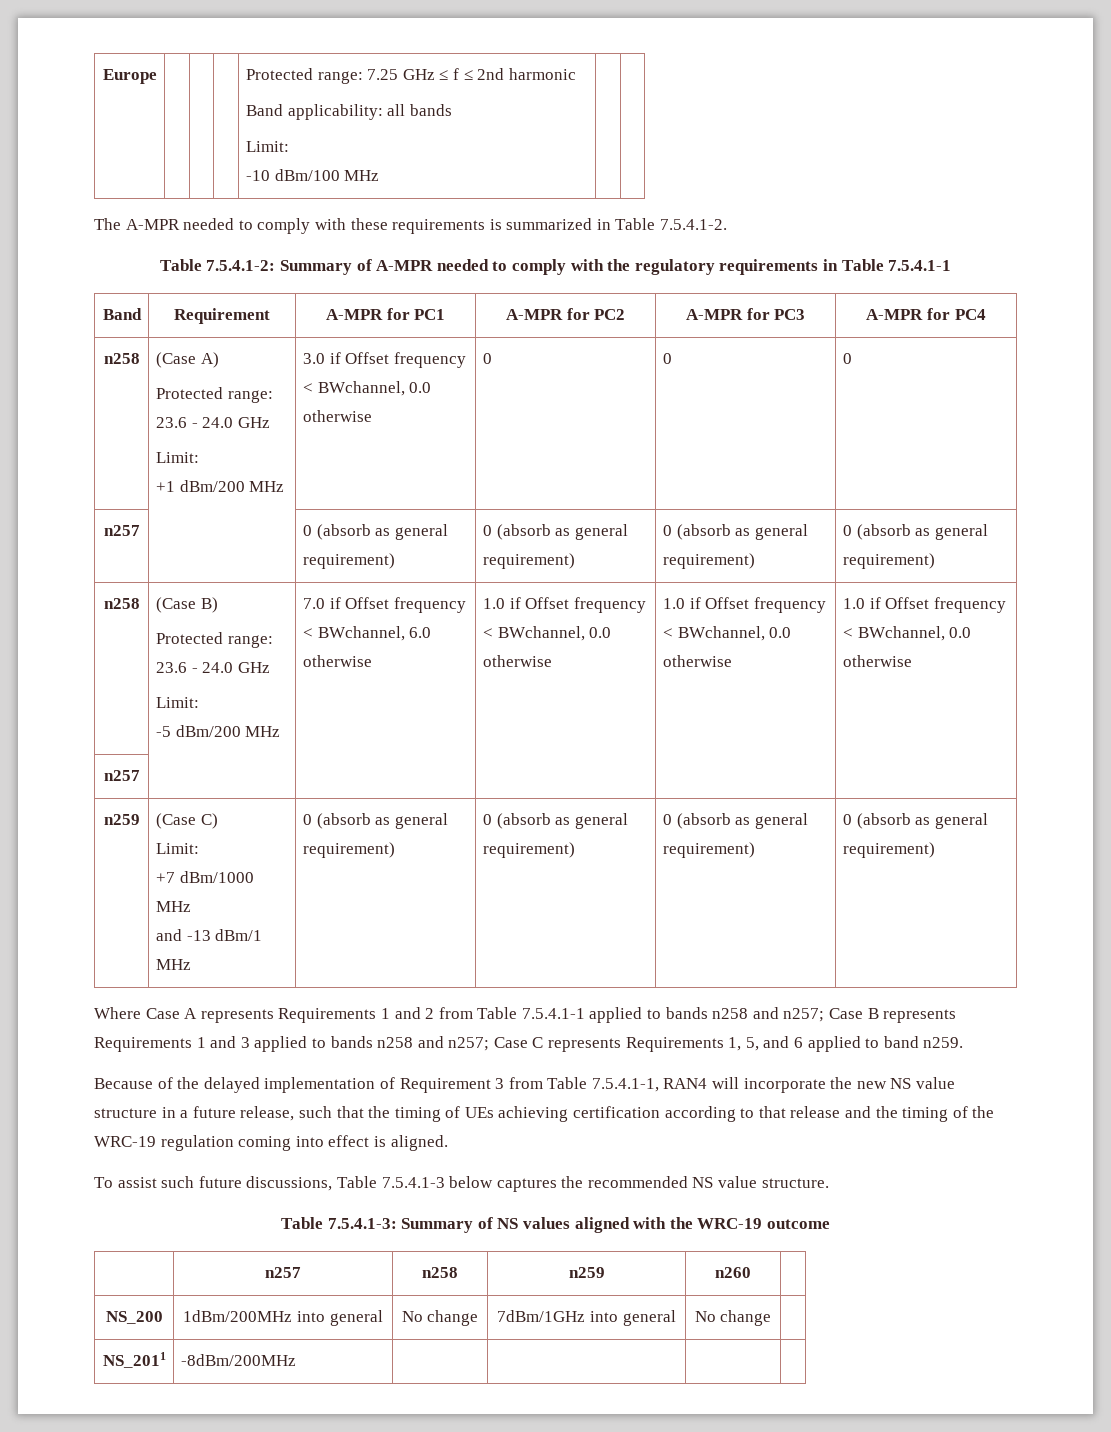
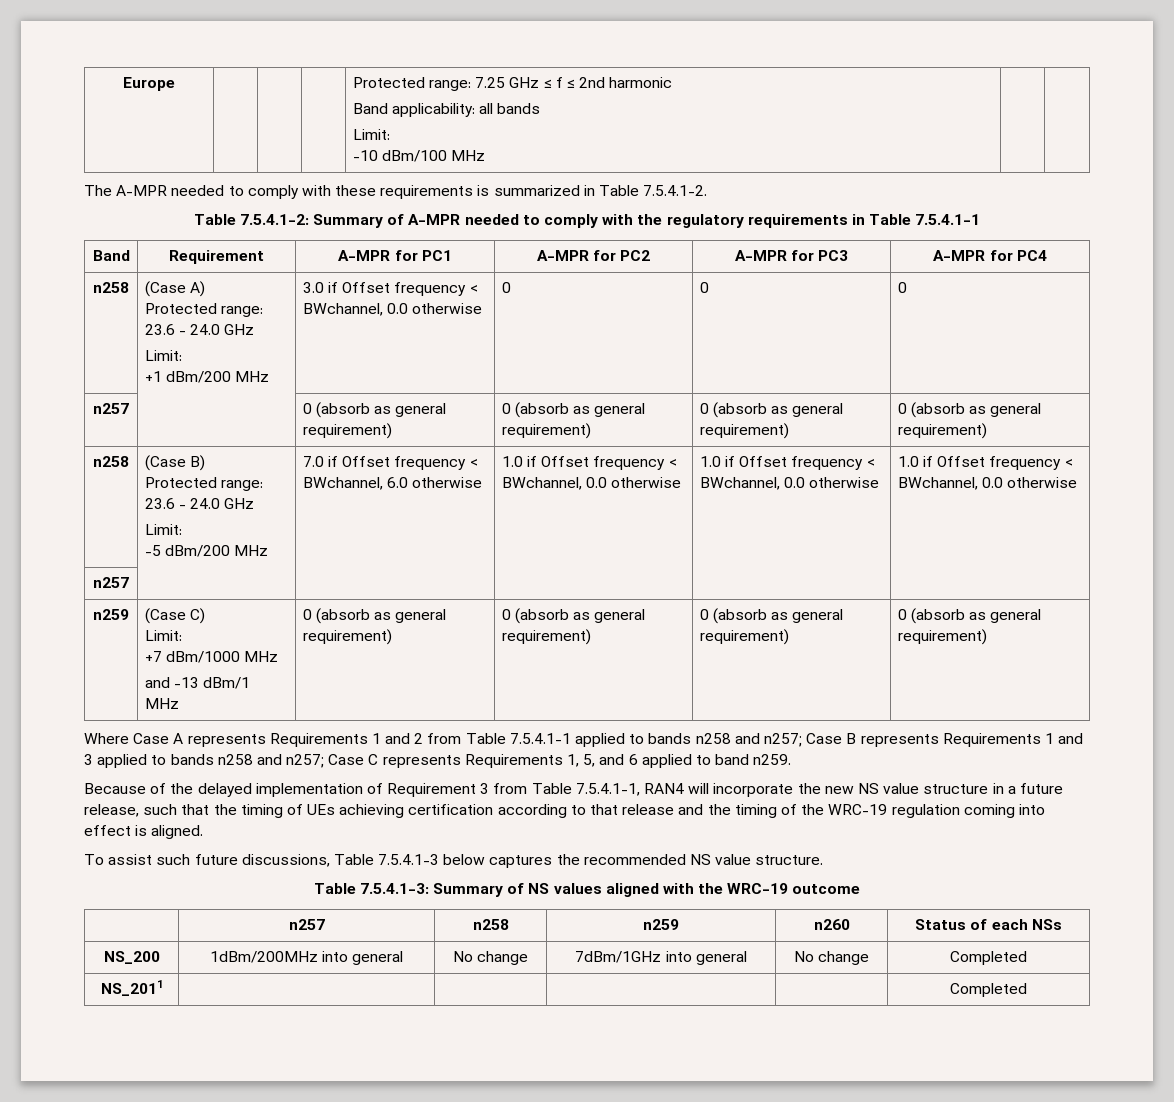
- | n257 | n258 | n259 | n260 |
+ | n257 | n258 | n259 | n260 | Status of each NSs
- NS_200 | 1dBm/200MHz into general | No change | 7dBm/1GHz into general | No change |
+ NS_200 | 1dBm/200MHz into general | No change | 7dBm/1GHz into general | No change | Completed
- NS_2011 | -8dBm/200MHz | | | |
+ NS_2011 | | | | | Completed

